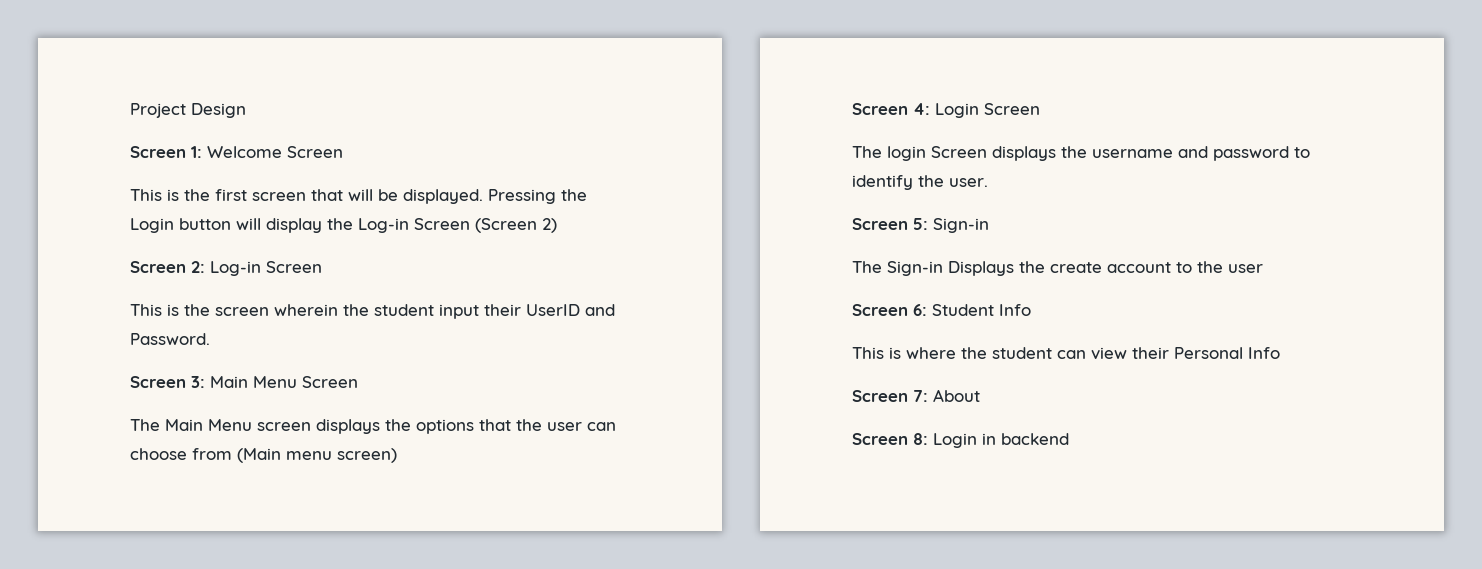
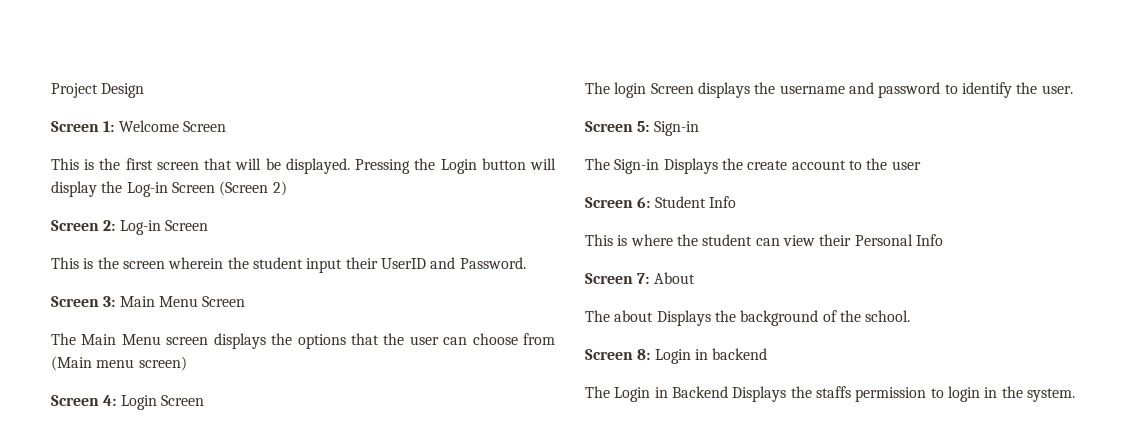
+ The about Displays the background of the school.
+ The Login in Backend Displays the staffs permission to login in the system.

